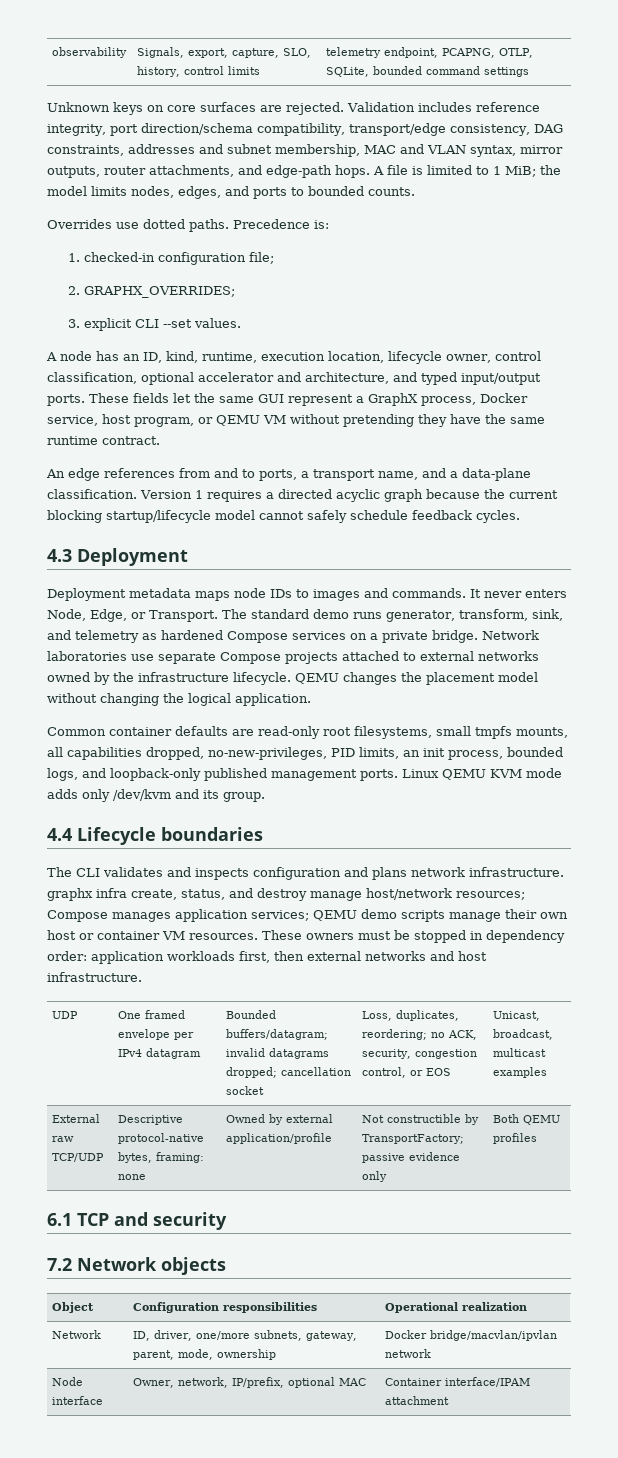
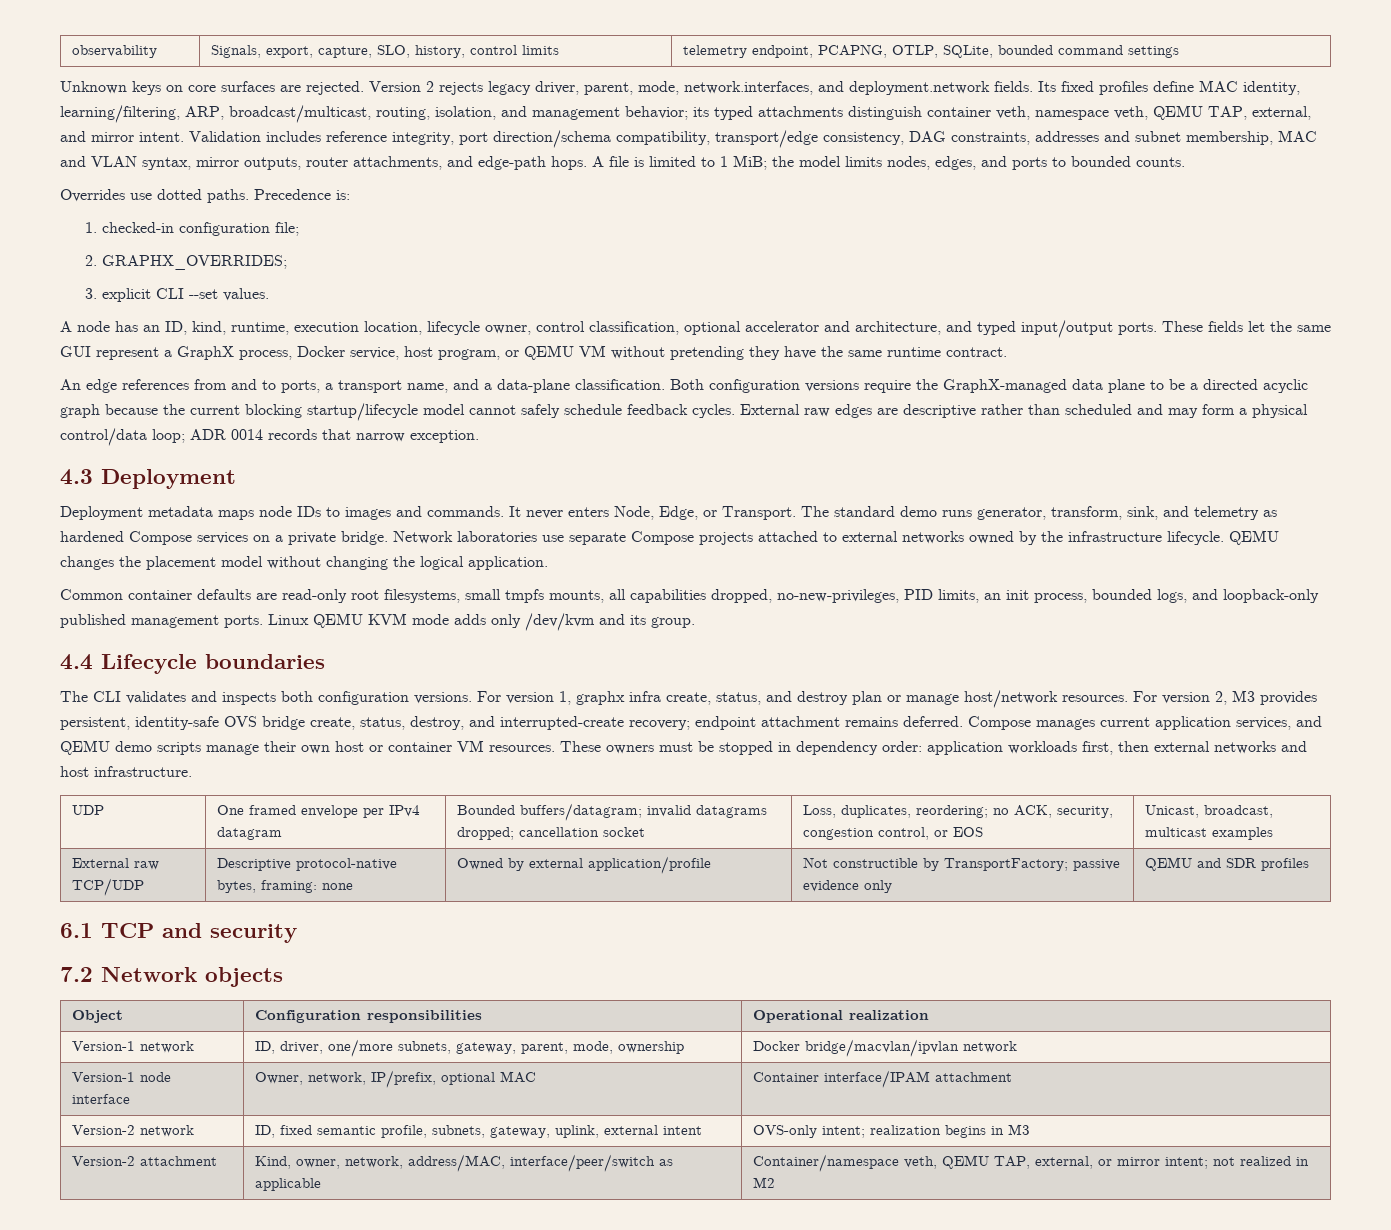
+ Version 2 rejects legacy driver, parent, mode, network.interfaces, and deployment.network fields. Its fixed profiles define MAC identity, learning/filtering, ARP, broadcast/multicast, routing, isolation, and management behavior; its typed attachments distinguish container veth, namespace veth, QEMU TAP, external, and mirror intent.
- Version 1 requires a directed acyclic graph because the current blocking startup/lifecycle model cannot safely schedule feedback cycles.
+ Both configuration versions require the GraphX-managed data plane to be a directed acyclic graph because the current blocking startup/lifecycle model cannot safely schedule feedback cycles. External raw edges are descriptive rather than scheduled and may form a physical control/data loop; ADR 0014 records that narrow exception.
- The CLI validates and inspects configuration and plans network infrastructure. graphx infra create, status, and destroy manage host/network resources; Compose manages application services; QEMU demo scripts manage their own host or container VM resources.
+ The CLI validates and inspects both configuration versions. For version 1, graphx infra create, status, and destroy plan or manage host/network resources. For version 2, M3 provides persistent, identity-safe OVS bridge create, status, destroy, and interrupted-create recovery; endpoint attachment remains deferred. Compose manages current application services, and QEMU demo scripts manage their own host or container VM resources.
- External raw TCP/UDP | Descriptive protocol-native bytes, framing: none | Owned by external application/profile | Not constructible by TransportFactory; passive evidence only | Both QEMU profiles
+ External raw TCP/UDP | Descriptive protocol-native bytes, framing: none | Owned by external application/profile | Not constructible by TransportFactory; passive evidence only | QEMU and SDR profiles
- Network | ID, driver, one/more subnets, gateway, parent, mode, ownership | Docker bridge/macvlan/ipvlan network
+ Version-1 network | ID, driver, one/more subnets, gateway, parent, mode, ownership | Docker bridge/macvlan/ipvlan network
- Node interface | Owner, network, IP/prefix, optional MAC | Container interface/IPAM attachment
+ Version-1 node interface | Owner, network, IP/prefix, optional MAC | Container interface/IPAM attachment
+ Version-2 network | ID, fixed semantic profile, subnets, gateway, uplink, external intent | OVS-only intent; realization begins in M3
+ Version-2 attachment | Kind, owner, network, address/MAC, interface/peer/switch as applicable | Container/namespace veth, QEMU TAP, external, or mirror intent; not realized in M2

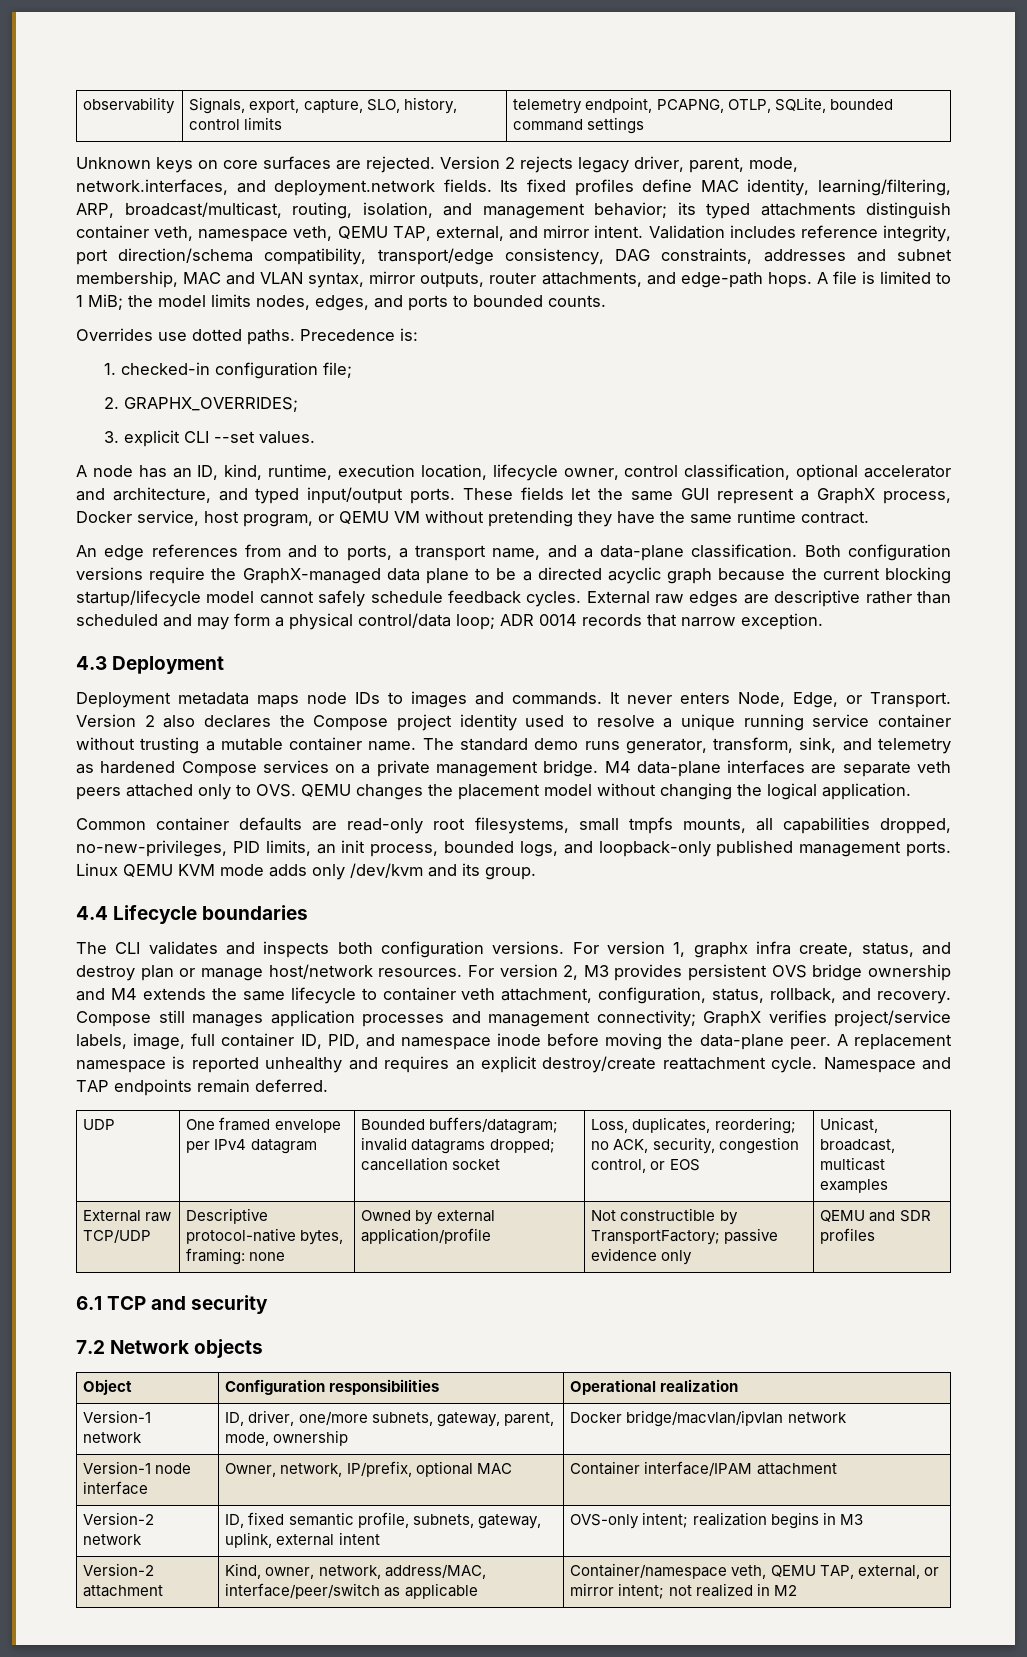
+ Version 2 also declares the Compose project identity used to resolve a unique running service container without trusting a mutable container name.
- The standard demo runs generator, transform, sink, and telemetry as hardened Compose services on a private bridge. Network laboratories use separate Compose projects attached to external networks owned by the infrastructure lifecycle. QEMU changes the placement model without changing the logical application.
+ The standard demo runs generator, transform, sink, and telemetry as hardened Compose services on a private management bridge. M4 data-plane interfaces are separate veth peers attached only to OVS. QEMU changes the placement model without changing the logical application.
- For version 2, M3 provides persistent, identity-safe OVS bridge create, status, destroy, and interrupted-create recovery; endpoint attachment remains deferred. Compose manages current application services, and QEMU demo scripts manage their own host or container VM resources. These owners must be stopped in dependency order: application workloads first, then external networks and host infrastructure.
+ For version 2, M3 provides persistent OVS bridge ownership and M4 extends the same lifecycle to container veth attachment, configuration, status, rollback, and recovery. Compose still manages application processes and management connectivity; GraphX verifies project/service labels, image, full container ID, PID, and namespace inode before moving the data-plane peer. A replacement namespace is reported unhealthy and requires an explicit destroy/create reattachment cycle. Namespace and TAP endpoints remain deferred.

